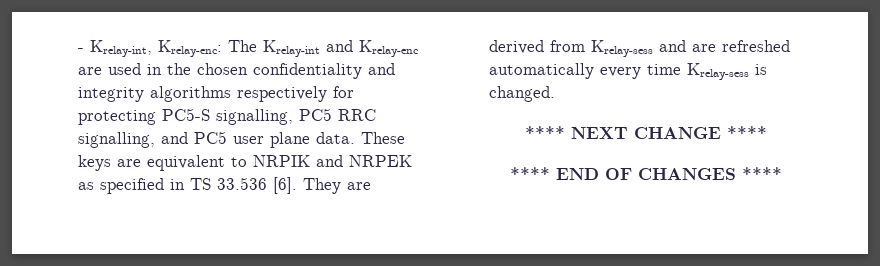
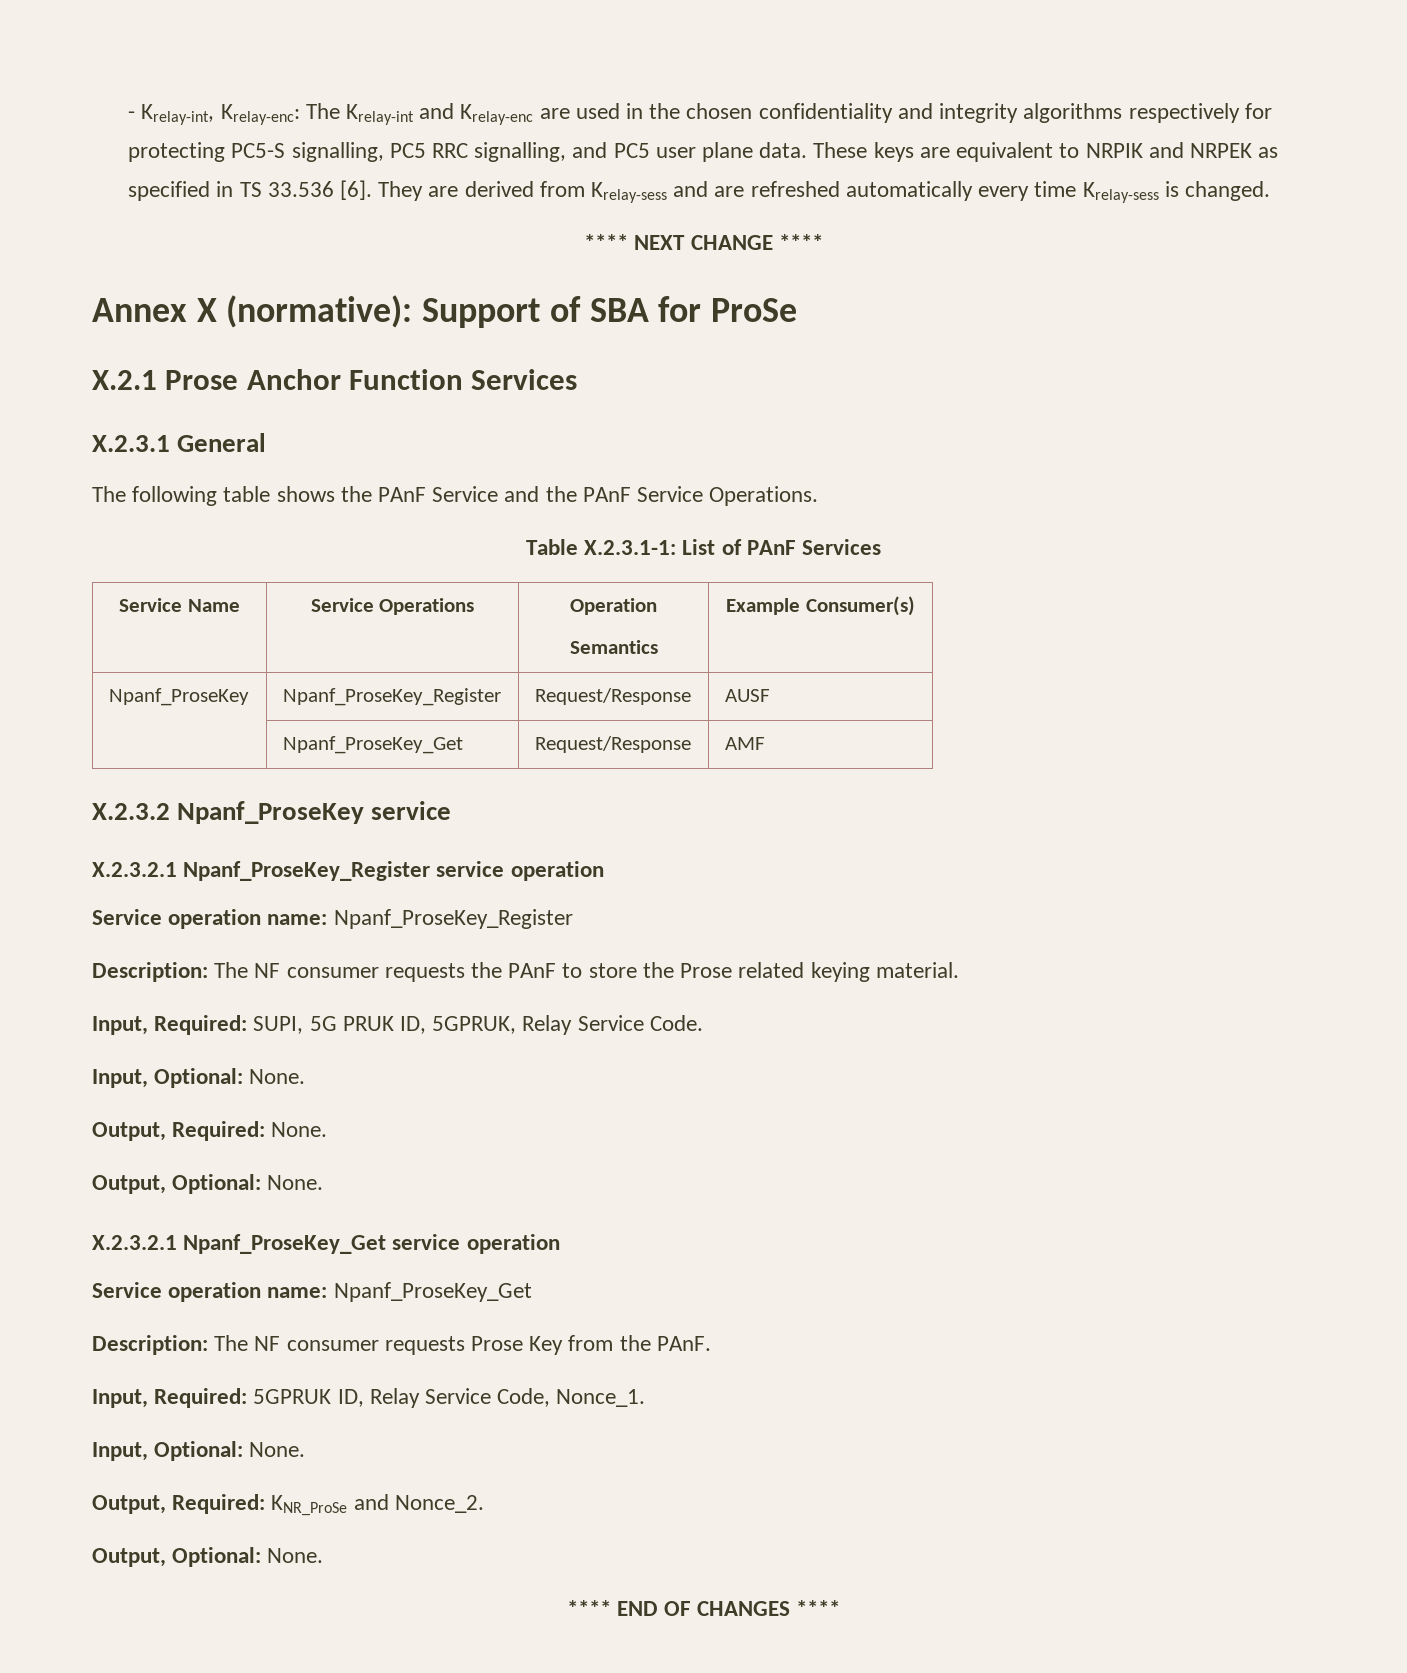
+ Annex X (normative): Support of SBA for ProSe
+ X.2.1 Prose Anchor Function Services
+ X.2.3.1 General
+ The following table shows the PAnF Service and the PAnF Service Operations.
+ Table X.2.3.1-1: List of PAnF Services
+ Service Name | Service Operations | Operation
+ Semantics | Example Consumer(s)
+ Npanf_ProseKey | Npanf_ProseKey_Register | Request/Response | AUSF
+ | Npanf_ProseKey_Get | Request/Response | AMF
+ X.2.3.2 Npanf_ProseKey service
+ X.2.3.2.1 Npanf_ProseKey_Register service operation
+ Service operation name: Npanf_ProseKey_Register
+ Description: The NF consumer requests the PAnF to store the Prose related keying material.
+ Input, Required: SUPI, 5G PRUK ID, 5GPRUK, Relay Service Code.
+ Input, Optional: None.
+ Output, Required: None.
+ Output, Optional: None.
+ X.2.3.2.1 Npanf_ProseKey_Get service operation
+ Service operation name: Npanf_ProseKey_Get
+ Description: The NF consumer requests Prose Key from the PAnF.
+ Input, Required: 5GPRUK ID, Relay Service Code, Nonce_1.
+ Input, Optional: None.
+ Output, Required: KNR_ProSe and Nonce_2.
+ Output, Optional: None.

